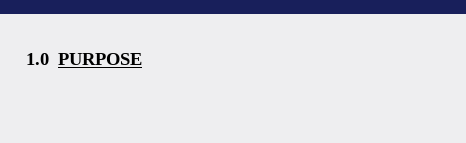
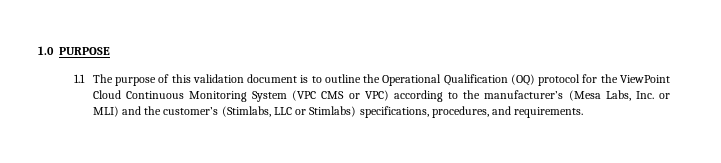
+ 1.1 The purpose of this validation document is to outline the Operational Qualification (OQ) protocol for the ViewPoint Cloud Continuous Monitoring System (VPC CMS or VPC) according to the manufacturer’s (Mesa Labs, Inc. or MLI) and the customer’s (Stimlabs, LLC or Stimlabs) specifications, procedures, and requirements.

